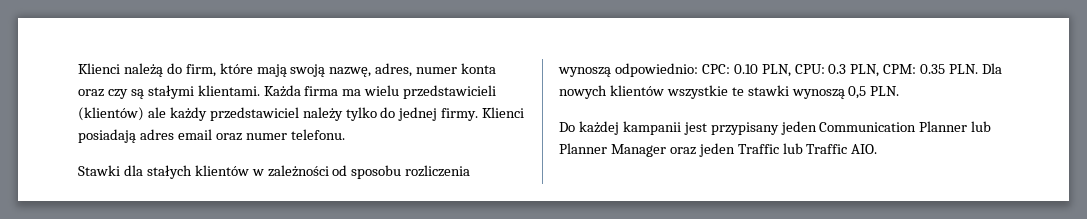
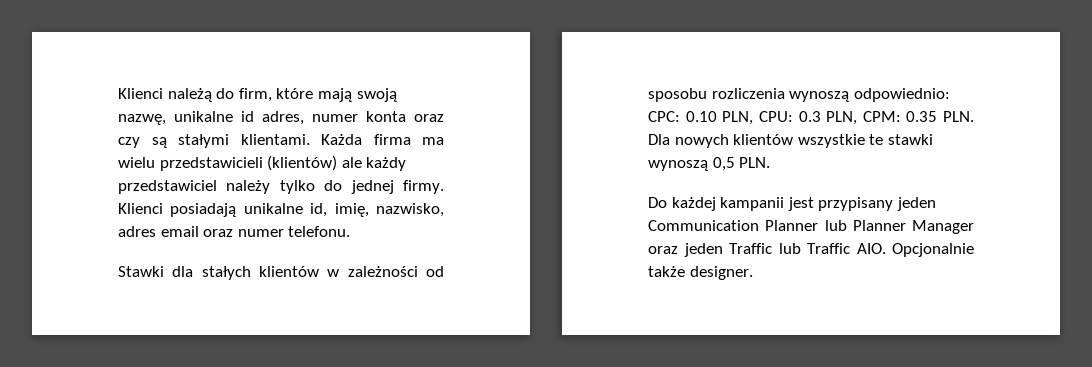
- Klienci należą do firm, które mają swoją nazwę, adres, numer konta oraz czy są stałymi klientami.
+ Klienci należą do firm, które mają swoją nazwę, unikalne id adres, numer konta oraz czy są stałymi klientami.
- Klienci posiadają adres email oraz numer telefonu.
+ Klienci posiadają unikalne id, imię, nazwisko, adres email oraz numer telefonu.
- Do każdej kampanii jest przypisany jeden Communication Planner lub Planner Manager oraz jeden Traffic lub Traffic AIO.
+ Do każdej kampanii jest przypisany jeden Communication Planner lub Planner Manager oraz jeden Traffic lub Traffic AIO. Opcjonalnie także designer.

